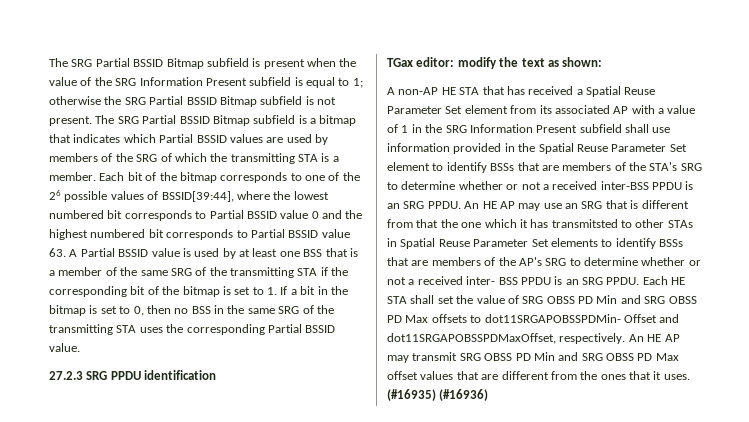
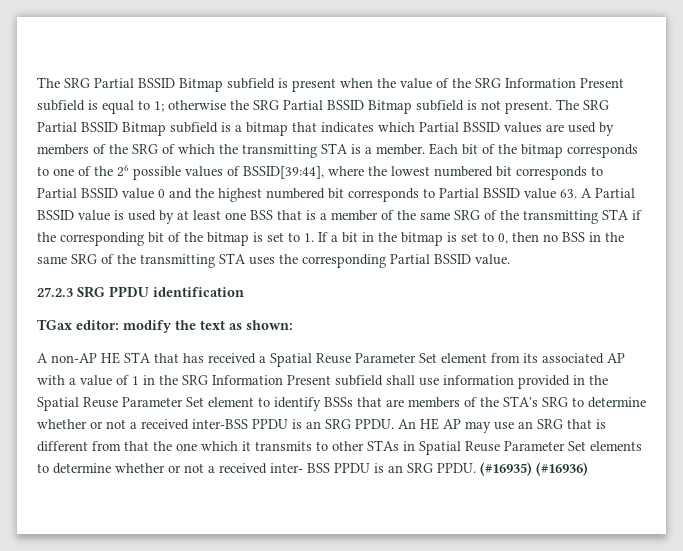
- An HE AP may use an SRG that is different from that the one which it has transmitsted to other STAs in Spatial Reuse Parameter Set elements to identify BSSs that are members of the AP's SRG to determine whether or not a received inter- BSS PPDU is an SRG PPDU.
+ An HE AP may use an SRG that is different from that the one which it transmits to other STAs in Spatial Reuse Parameter Set elements to determine whether or not a received inter- BSS PPDU is an SRG PPDU.
- Each HE STA shall set the value of SRG OBSS PD Min and SRG OBSS PD Max offsets to dot11SRGAPOBSSPDMin- Offset and dot11SRGAPOBSSPDMaxOffset, respectively. An HE AP may transmit SRG OBSS PD Min and SRG OBSS PD Max offset values that are different from the ones that it uses.

